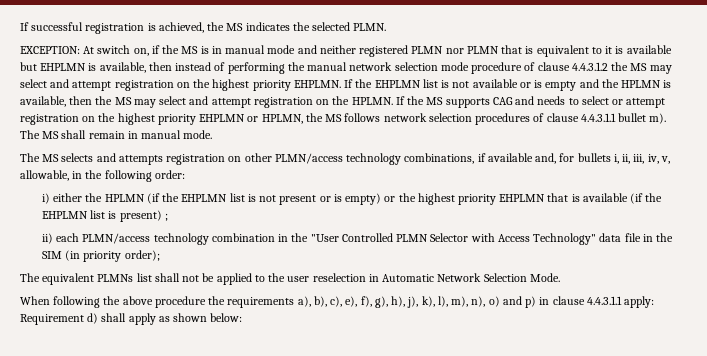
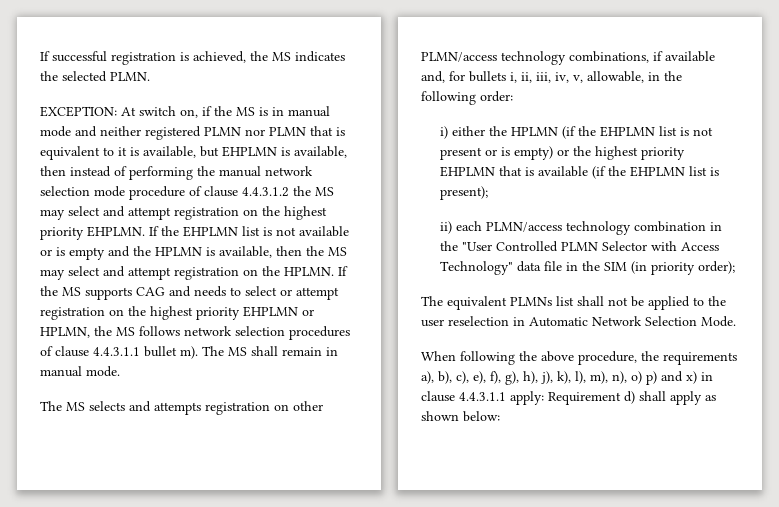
- EXCEPTION: At switch on, if the MS is in manual mode and neither registered PLMN nor PLMN that is equivalent to it is available but EHPLMN is available, then instead of performing the manual network selection mode procedure of clause 4.4.3.1.2 the MS may select and attempt registration on the highest priority EHPLMN.
+ EXCEPTION: At switch on, if the MS is in manual mode and neither registered PLMN nor PLMN that is equivalent to it is available, but EHPLMN is available, then instead of performing the manual network selection mode procedure of clause 4.4.3.1.2 the MS may select and attempt registration on the highest priority EHPLMN.
- i) either the HPLMN (if the EHPLMN list is not present or is empty) or the highest priority EHPLMN that is available (if the EHPLMN list is present) ;
+ i) either the HPLMN (if the EHPLMN list is not present or is empty) or the highest priority EHPLMN that is available (if the EHPLMN list is present);
- When following the above procedure the requirements a), b), c), e), f), g), h), j), k), l), m), n), o) and p) in clause 4.4.3.1.1 apply: Requirement d) shall apply as shown below:
+ When following the above procedure, the requirements a), b), c), e), f), g), h), j), k), l), m), n), o) p) and x) in clause 4.4.3.1.1 apply: Requirement d) shall apply as shown below:

